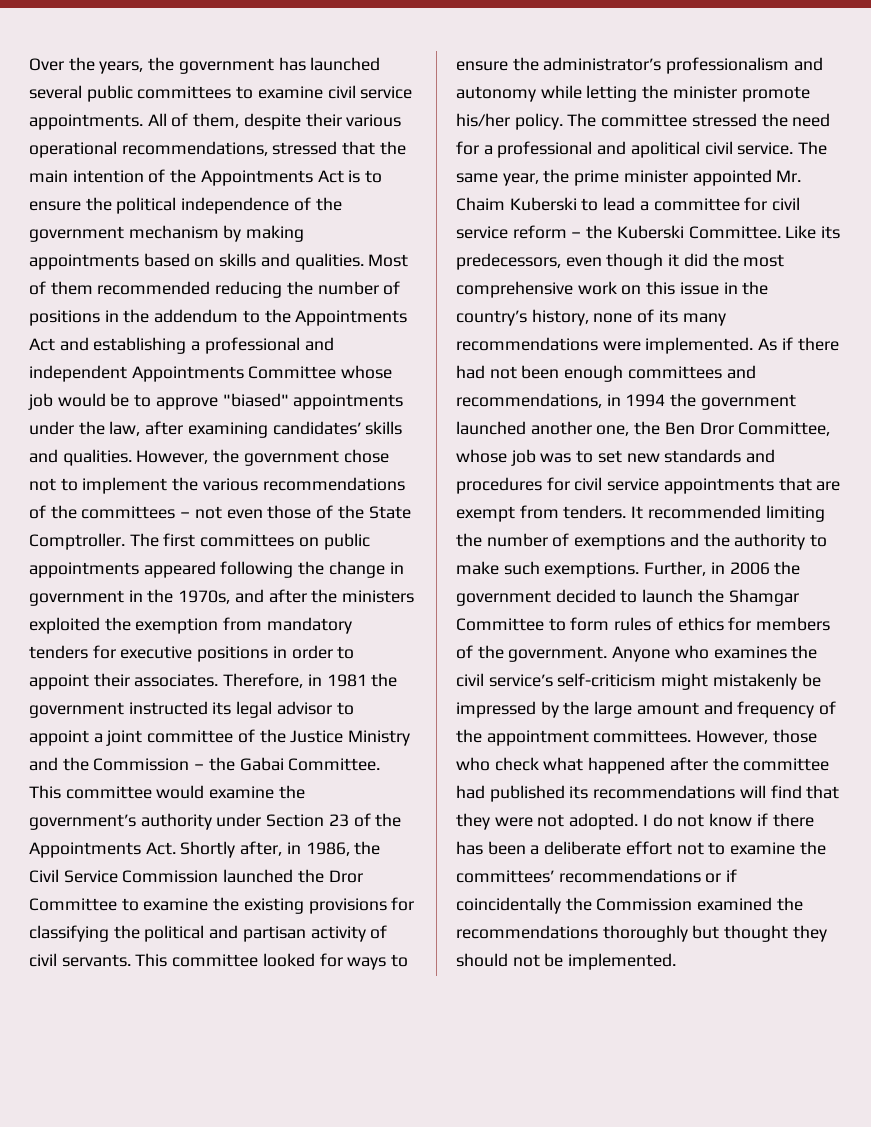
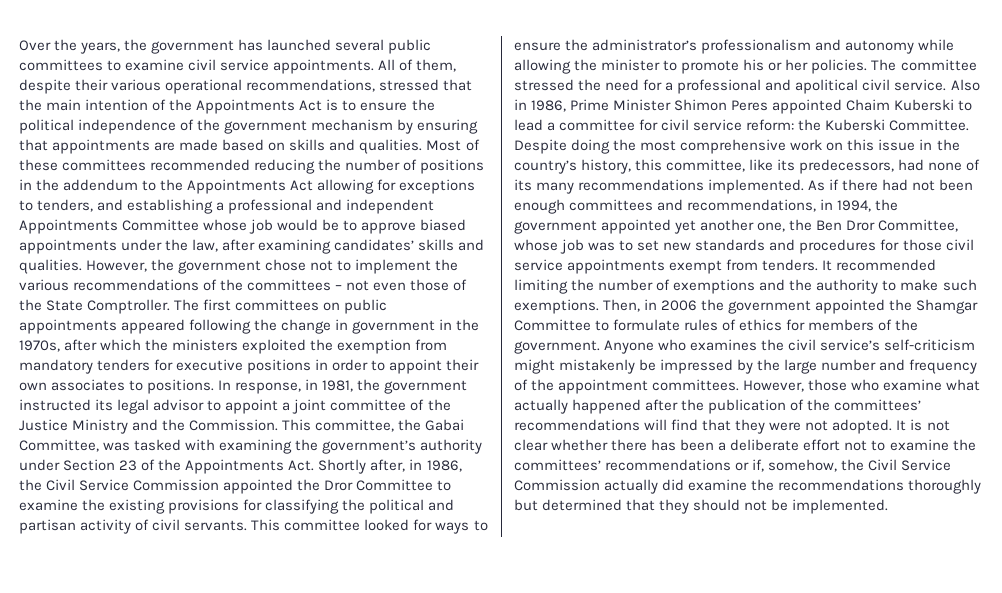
- All of them, despite their various operational recommendations, stressed that the main intention of the Appointments Act is to ensure the political independence of the government mechanism by making appointments based on skills and qualities.
+ All of them, despite their various operational recommendations, stressed that the main intention of the Appointments Act is to ensure the political independence of the government mechanism by ensuring that appointments are made based on skills and qualities.
- Most of them recommended reducing the number of positions in the addendum to the Appointments Act and establishing a professional and independent Appointments Committee whose job would be to approve "biased" appointments under the law, after examining candidates’ skills and qualities.
+ Most of these committees recommended reducing the number of positions in the addendum to the Appointments Act allowing for exceptions to tenders, and establishing a professional and independent Appointments Committee whose job would be to approve biased appointments under the law, after examining candidates’ skills and qualities.
- The first committees on public appointments appeared following the change in government in the 1970s, and after the ministers exploited the exemption from mandatory tenders for executive positions in order to appoint their associates. Therefore, in 1981 the government instructed its legal advisor to appoint a joint committee of the Justice Ministry and the Commission – the Gabai Committee. This committee would examine the government’s authority under Section 23 of the Appointments Act. Shortly after, in 1986, the Civil Service Commission launched the Dror Committee to examine the existing provisions for classifying the political and partisan activity of civil servants.
+ The first committees on public appointments appeared following the change in government in the 1970s, after which the ministers exploited the exemption from mandatory tenders for executive positions in order to appoint their own associates to positions. In response, in 1981, the government instructed its legal advisor to appoint a joint committee of the Justice Ministry and the Commission. This committee, the Gabai Committee, was tasked with examining the government’s authority under Section 23 of the Appointments Act. Shortly after, in 1986, the Civil Service Commission appointed the Dror Committee to examine the existing provisions for classifying the political and partisan activity of civil servants.
- This committee looked for ways to ensure the administrator’s professionalism and autonomy while letting the minister promote his/her policy.
+ This committee looked for ways to ensure the administrator’s professionalism and autonomy while allowing the minister to promote his or her policies.
- The same year, the prime minister appointed Mr. Chaim Kuberski to lead a committee for civil service reform – the Kuberski Committee.
+ Also in 1986, Prime Minister Shimon Peres appointed Chaim Kuberski to lead a committee for civil service reform: the Kuberski Committee.
- Like its predecessors, even though it did the most comprehensive work on this issue in the country’s history, none of its many recommendations were implemented.
+ Despite doing the most comprehensive work on this issue in the country’s history, this committee, like its predecessors, had none of its many recommendations implemented.
- As if there had not been enough committees and recommendations, in 1994 the government launched another one, the Ben Dror Committee, whose job was to set new standards and procedures for civil service appointments that are exempt from tenders.
+ As if there had not been enough committees and recommendations, in 1994, the government appointed yet another one, the Ben Dror Committee, whose job was to set new standards and procedures for those civil service appointments exempt from tenders.
- Further, in 2006 the government decided to launch the Shamgar Committee to form rules of ethics for members of the government.
+ Then, in 2006 the government appointed the Shamgar Committee to formulate rules of ethics for members of the government.
- Anyone who examines the civil service’s self-criticism might mistakenly be impressed by the large amount and frequency of the appointment committees.
+ Anyone who examines the civil service’s self-criticism might mistakenly be impressed by the large number and frequency of the appointment committees.
- However, those who check what happened after the committee had published its recommendations will find that they were not adopted.
+ However, those who examine what actually happened after the publication of the committees’ recommendations will find that they were not adopted.
- I do not know if there has been a deliberate effort not to examine the committees’ recommendations or if coincidentally the Commission examined the recommendations thoroughly but thought they should not be implemented.
+ It is not clear whether there has been a deliberate effort not to examine the committees’ recommendations or if, somehow, the Civil Service Commission actually did examine the recommendations thoroughly but determined that they should not be implemented.

